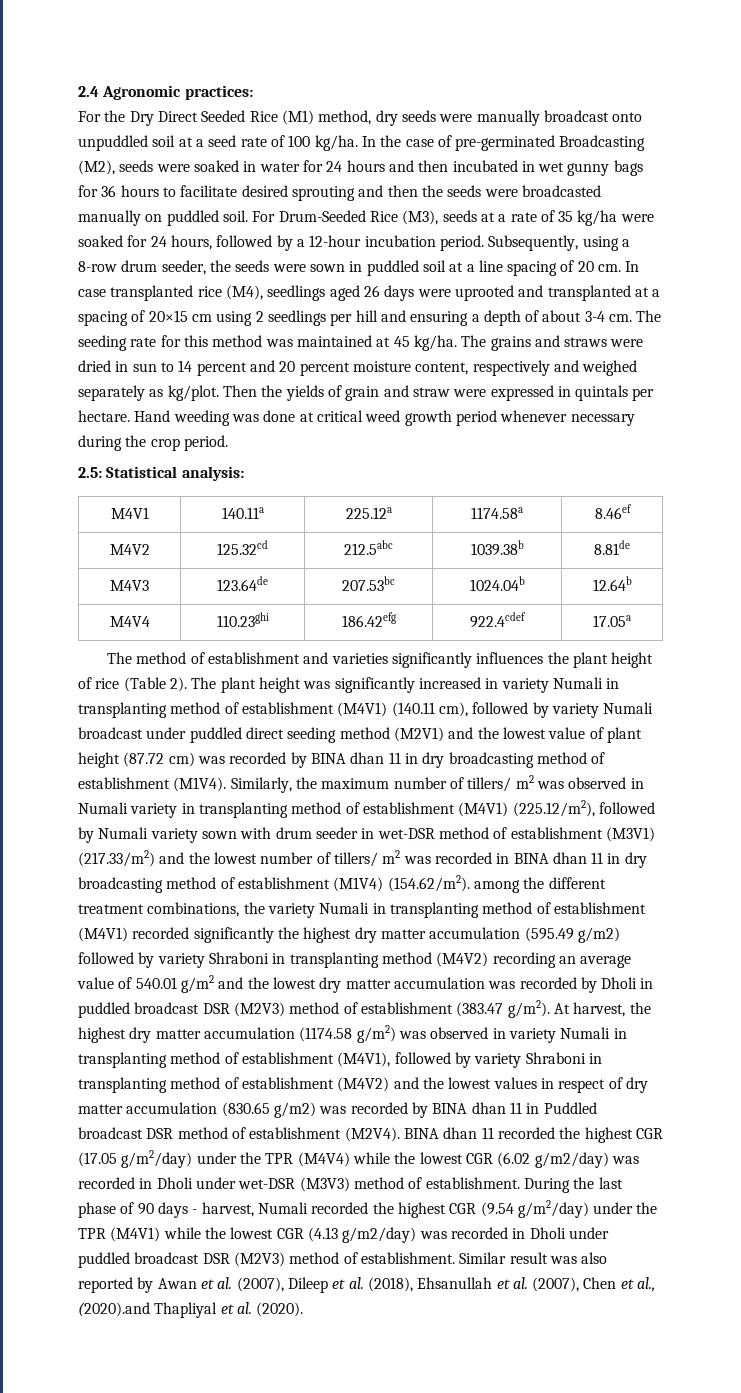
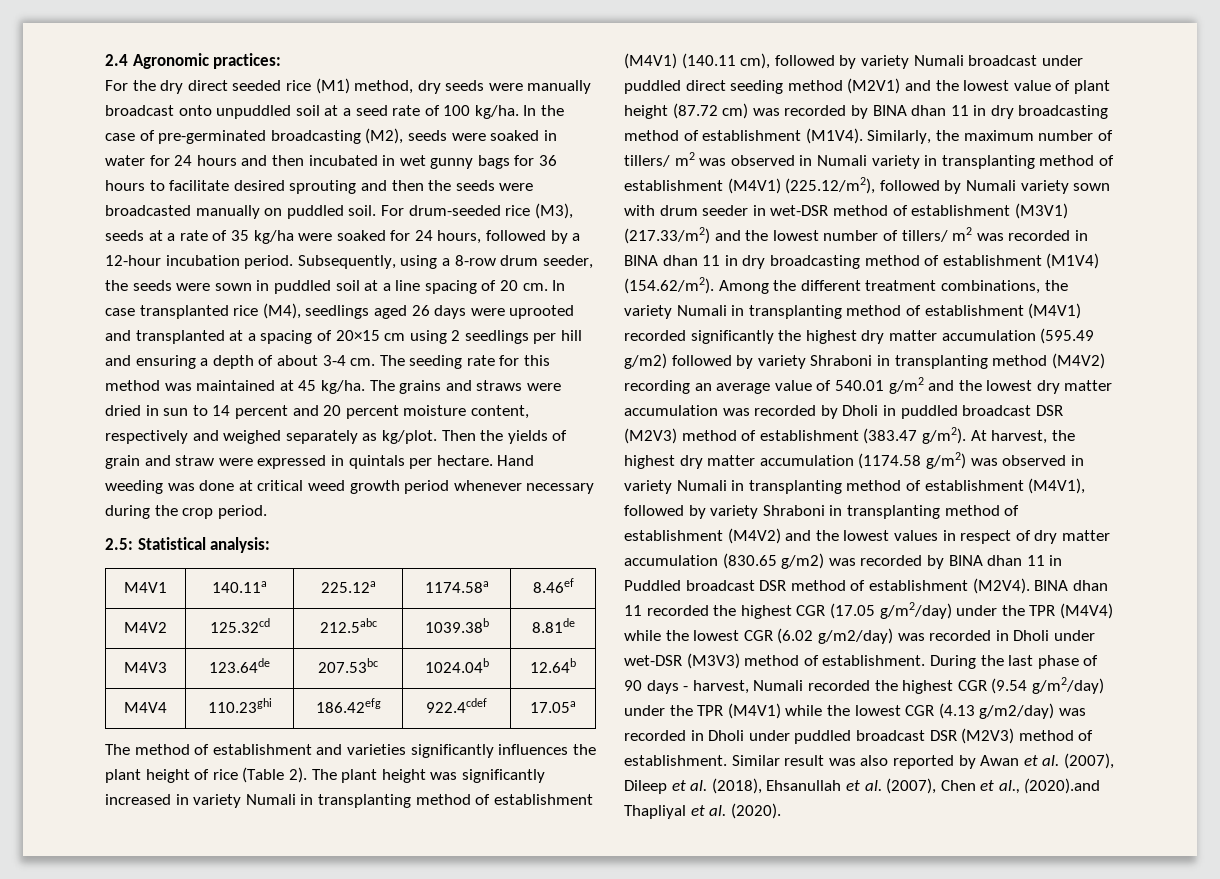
- For the Dry Direct Seeded Rice (M1) method, dry seeds were manually broadcast onto unpuddled soil at a seed rate of 100 kg/ha.
+ For the dry direct seeded rice (M1) method, dry seeds were manually broadcast onto unpuddled soil at a seed rate of 100 kg/ha.
- In the case of pre-germinated Broadcasting (M2), seeds were soaked in water for 24 hours and then incubated in wet gunny bags for 36 hours to facilitate desired sprouting and then the seeds were broadcasted manually on puddled soil.
+ In the case of pre-germinated broadcasting (M2), seeds were soaked in water for 24 hours and then incubated in wet gunny bags for 36 hours to facilitate desired sprouting and then the seeds were broadcasted manually on puddled soil.
- For Drum-Seeded Rice (M3), seeds at a rate of 35 kg/ha were soaked for 24 hours, followed by a 12-hour incubation period.
+ For drum-seeded rice (M3), seeds at a rate of 35 kg/ha were soaked for 24 hours, followed by a 12-hour incubation period.
- Similarly, the maximum number of tillers/ m2 was observed in Numali variety in transplanting method of establishment (M4V1) (225.12/m2), followed by Numali variety sown with drum seeder in wet-DSR method of establishment (M3V1) (217.33/m2) and the lowest number of tillers/ m2 was recorded in BINA dhan 11 in dry broadcasting method of establishment (M1V4) (154.62/m2). among the different treatment combinations, the variety Numali in transplanting method of establishment (M4V1) recorded significantly the highest dry matter accumulation (595.49 g/m2) followed by variety Shraboni in transplanting method (M4V2) recording an average value of 540.01 g/m2 and the lowest dry matter accumulation was recorded by Dholi in puddled broadcast DSR (M2V3) method of establishment (383.47 g/m2).
+ Similarly, the maximum number of tillers/ m2 was observed in Numali variety in transplanting method of establishment (M4V1) (225.12/m2), followed by Numali variety sown with drum seeder in wet-DSR method of establishment (M3V1) (217.33/m2) and the lowest number of tillers/ m2 was recorded in BINA dhan 11 in dry broadcasting method of establishment (M1V4) (154.62/m2). Among the different treatment combinations, the variety Numali in transplanting method of establishment (M4V1) recorded significantly the highest dry matter accumulation (595.49 g/m2) followed by variety Shraboni in transplanting method (M4V2) recording an average value of 540.01 g/m2 and the lowest dry matter accumulation was recorded by Dholi in puddled broadcast DSR (M2V3) method of establishment (383.47 g/m2).

